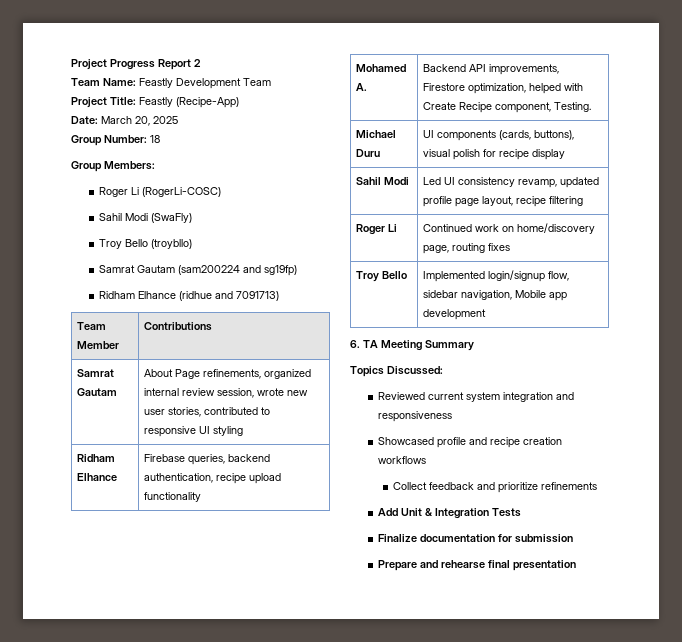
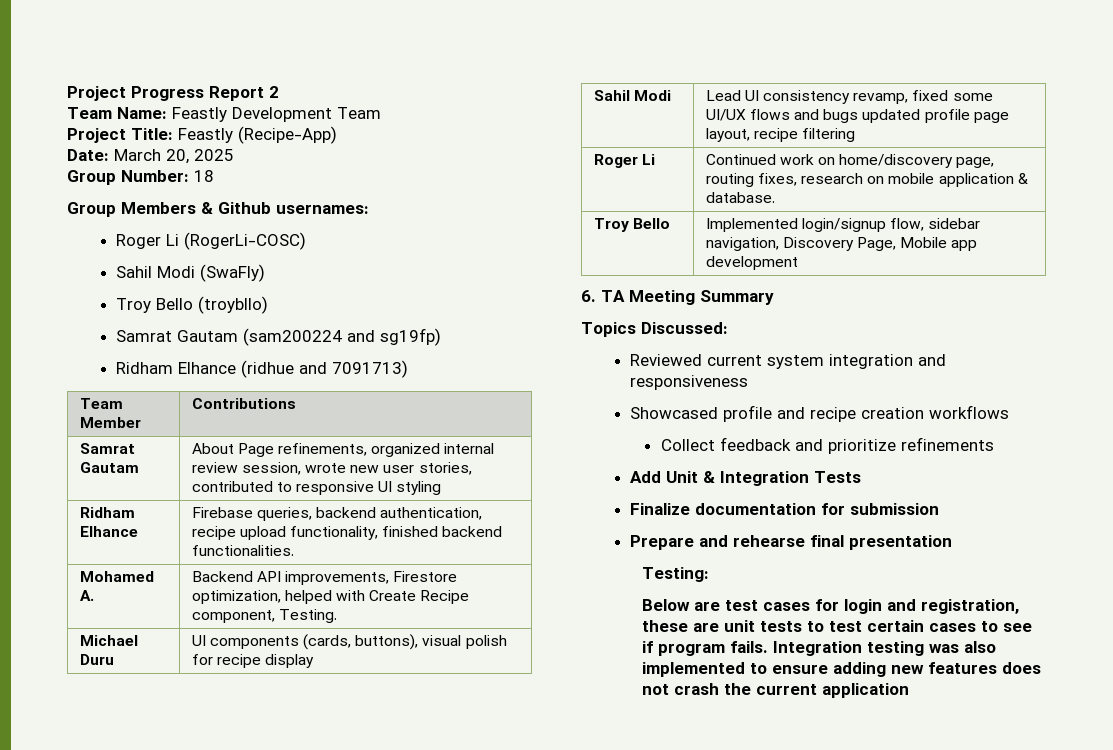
- Group Members:
+ Group Members & Github usernames:
- Ridham Elhance | Firebase queries, backend authentication, recipe upload functionality
+ Ridham Elhance | Firebase queries, backend authentication, recipe upload functionality, finished backend functionalities.
- Sahil Modi | Led UI consistency revamp, updated profile page layout, recipe filtering
+ Sahil Modi | Lead UI consistency revamp, fixed some UI/UX flows and bugs updated profile page layout, recipe filtering
- Roger Li | Continued work on home/discovery page, routing fixes
+ Roger Li | Continued work on home/discovery page, routing fixes, research on mobile application & database.
- Troy Bello | Implemented login/signup flow, sidebar navigation, Mobile app development
+ Troy Bello | Implemented login/signup flow, sidebar navigation, Discovery Page, Mobile app development
+ Testing:
+ Below are test cases for login and registration, these are unit tests to test certain cases to see if program fails. Integration testing was also implemented to ensure adding new features does not crash the current application

